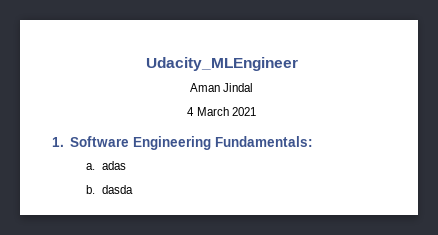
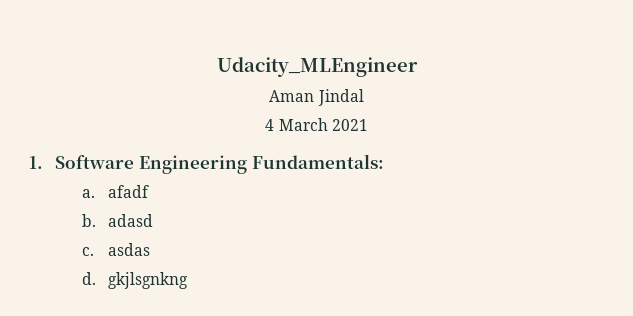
- a. adas
+ a. afadf
- b. dasda
+ b. adasd
+ c. asdas
+ d. gkjlsgnkng

